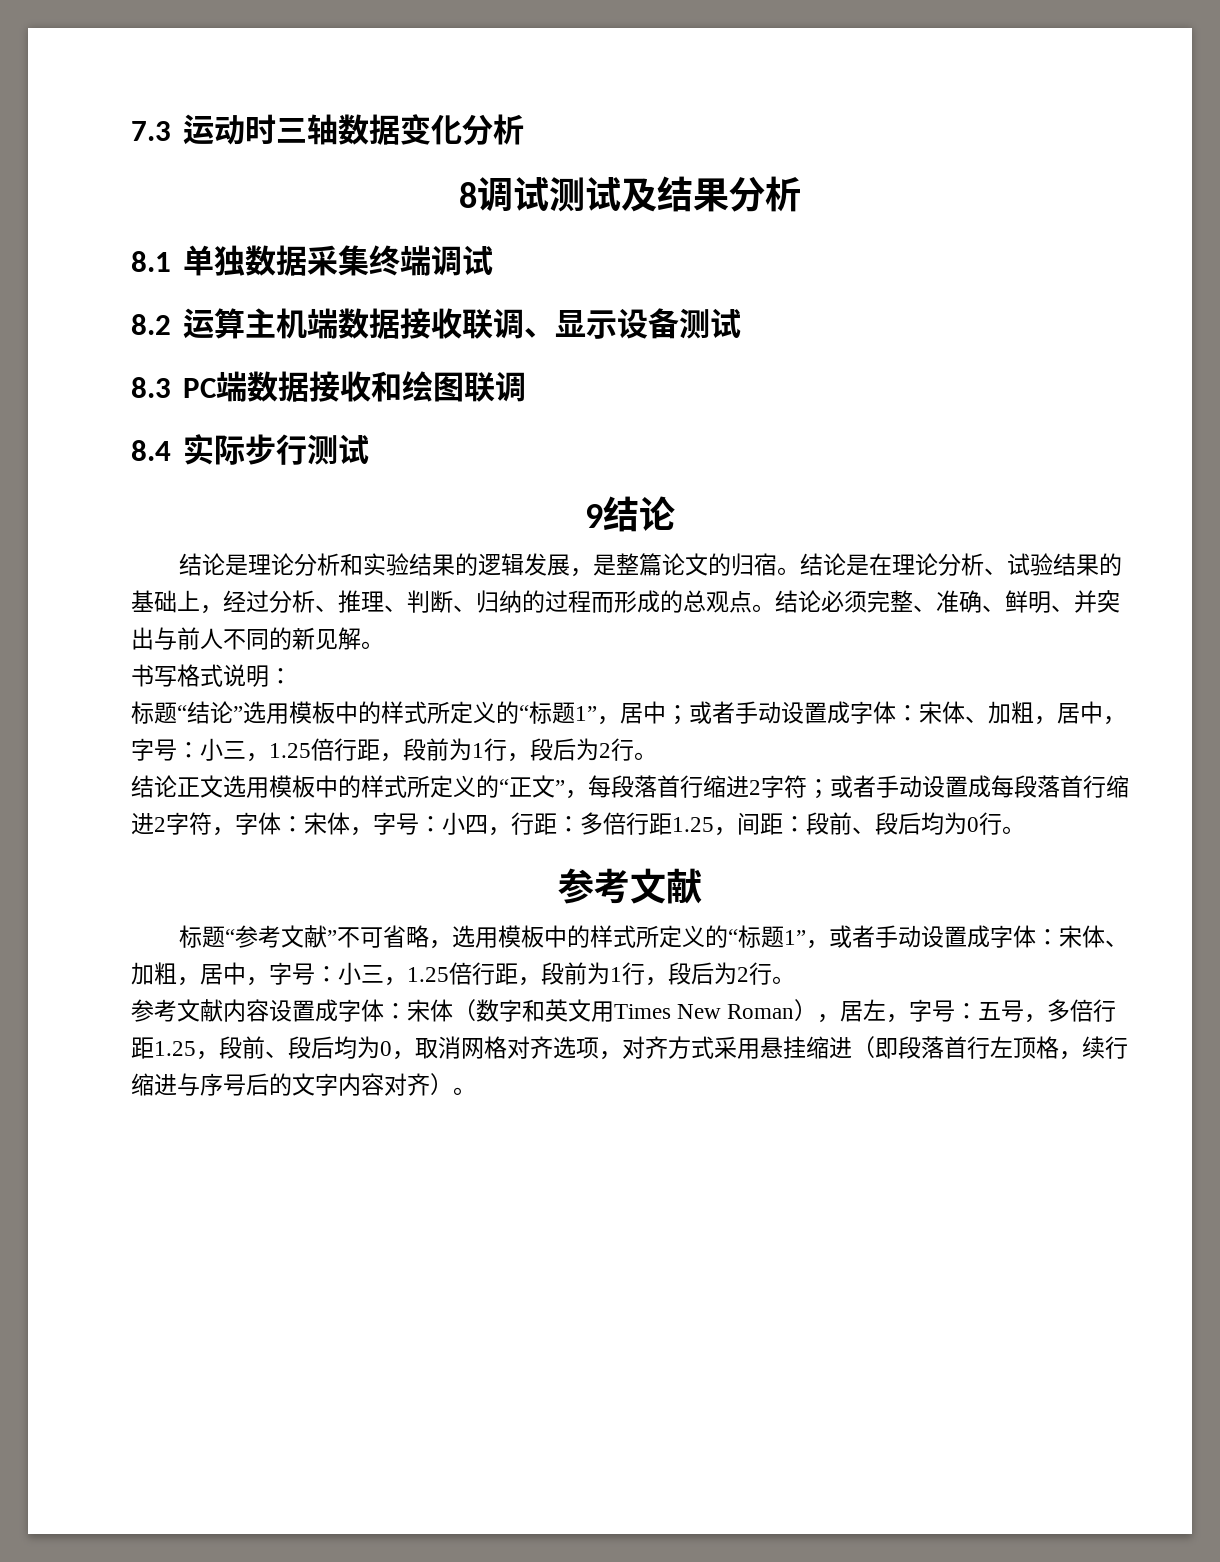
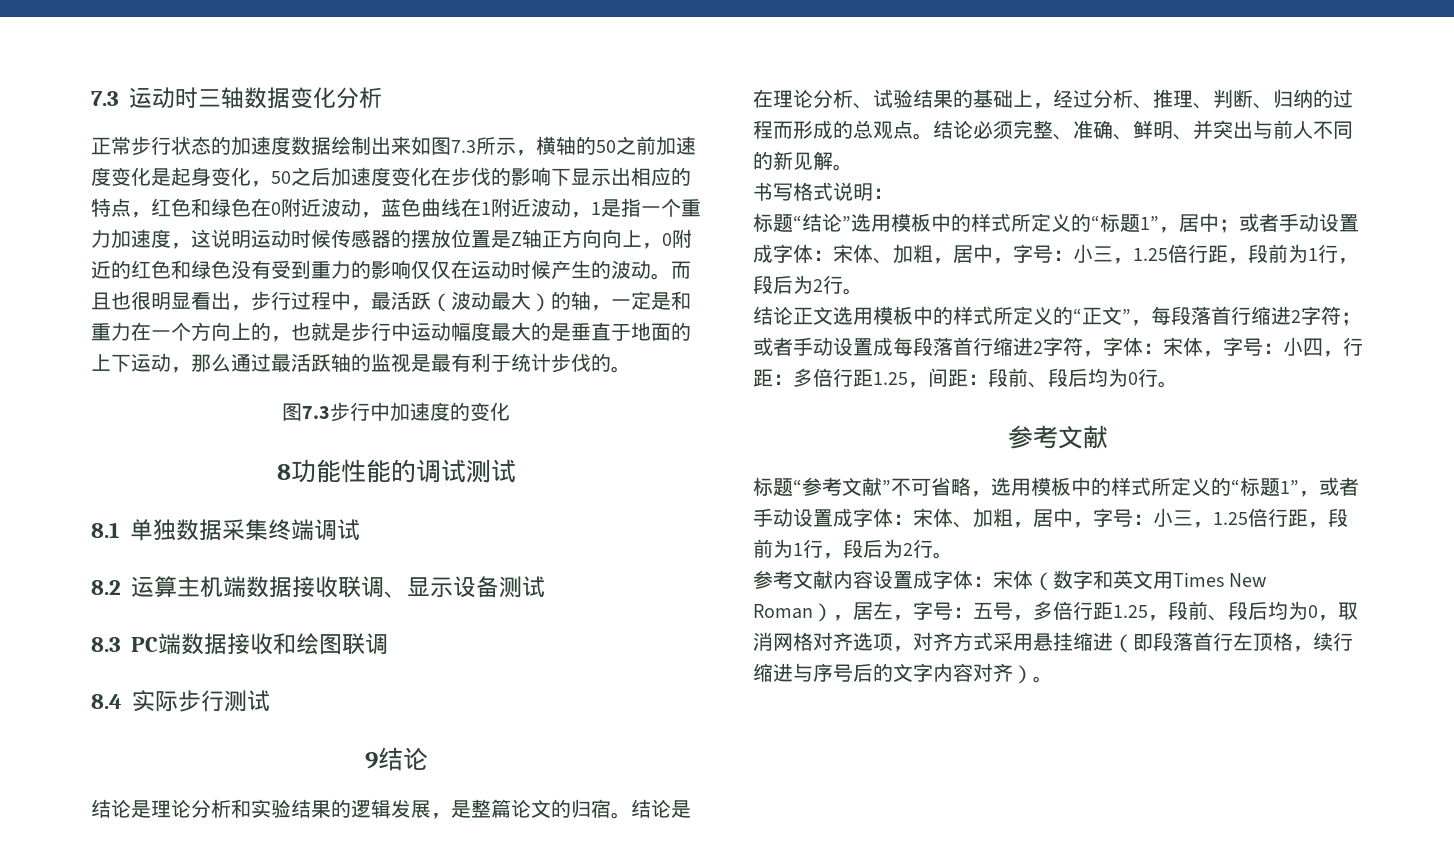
+ 正常步行状态的加速度数据绘制出来如图7.3所示，横轴的50之前加速度变化是起身变化，50之后加速度变化在步伐的影响下显示出相应的特点，红色和绿色在0附近波动，蓝色曲线在1附近波动，1是指一个重力加速度，这说明运动时候传感器的摆放位置是Z轴正方向向上，0附近的红色和绿色没有受到重力的影响仅仅在运动时候产生的波动。而且也很明显看出，步行过程中，最活跃（波动最大）的轴，一定是和重力在一个方向上的，也就是步行中运动幅度最大的是垂直于地面的上下运动，那么通过最活跃轴的监视是最有利于统计步伐的。
+ 图7.3步行中加速度的变化
- 8调试测试及结果分析
+ 8功能性能的调试测试

